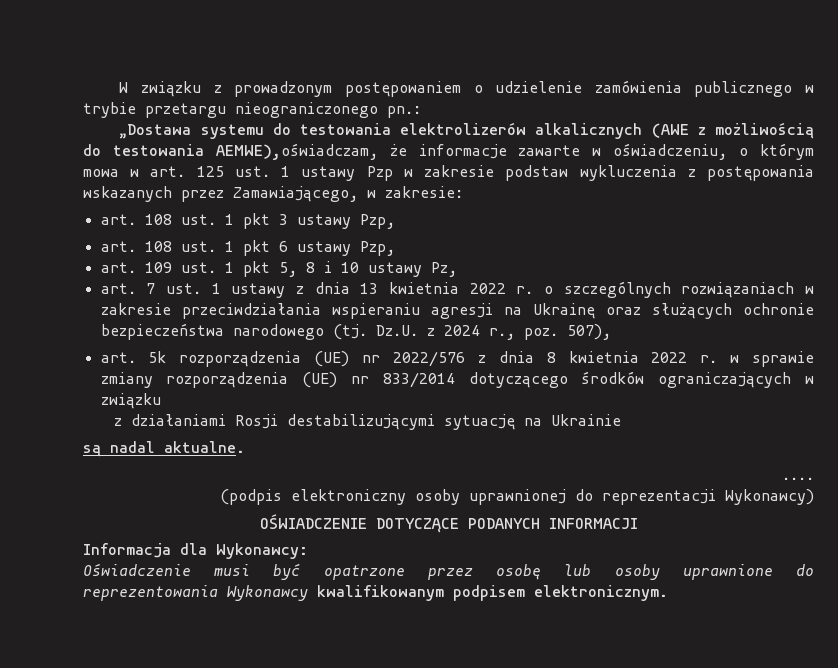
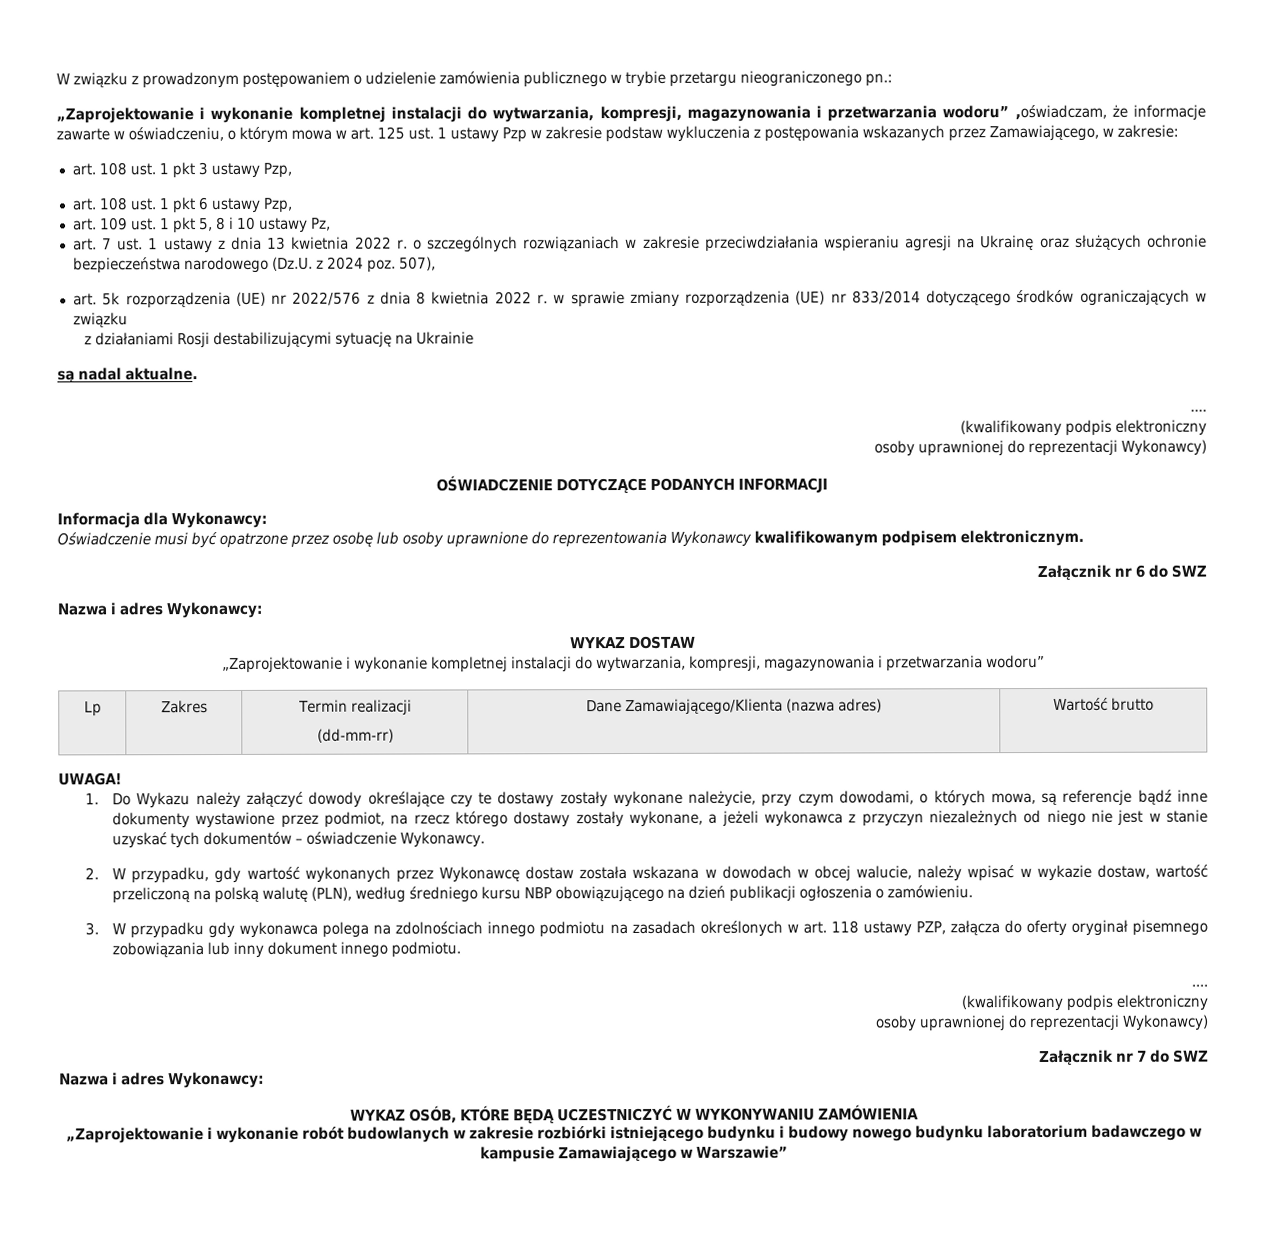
- „Dostawa systemu do testowania elektrolizerów alkalicznych (AWE z możliwością do testowania AEMWE),oświadczam, że informacje zawarte w oświadczeniu, o którym mowa w art. 125 ust. 1 ustawy Pzp w zakresie podstaw wykluczenia z postępowania wskazanych przez Zamawiającego, w zakresie:
+ „Zaprojektowanie i wykonanie kompletnej instalacji do wytwarzania, kompresji, magazynowania i przetwarzania wodoru” ,oświadczam, że informacje zawarte w oświadczeniu, o którym mowa w art. 125 ust. 1 ustawy Pzp w zakresie podstaw wykluczenia z postępowania wskazanych przez Zamawiającego, w zakresie:
- art. 7 ust. 1 ustawy z dnia 13 kwietnia 2022 r. o szczególnych rozwiązaniach w zakresie przeciwdziałania wspieraniu agresji na Ukrainę oraz służących ochronie bezpieczeństwa narodowego (tj. Dz.U. z 2024 r., poz. 507),
+ art. 7 ust. 1 ustawy z dnia 13 kwietnia 2022 r. o szczególnych rozwiązaniach w zakresie przeciwdziałania wspieraniu agresji na Ukrainę oraz służących ochronie bezpieczeństwa narodowego (Dz.U. z 2024 poz. 507),
  są nadal aktualne.
  ....
- (podpis elektroniczny osoby uprawnionej do reprezentacji Wykonawcy)
+ (kwalifikowany podpis elektroniczny
+ osoby uprawnionej do reprezentacji Wykonawcy)
+ Załącznik nr 6 do SWZ
+ Nazwa i adres Wykonawcy:
+ WYKAZ DOSTAW
+ „Zaprojektowanie i wykonanie kompletnej instalacji do wytwarzania, kompresji, magazynowania i przetwarzania wodoru”
+ Lp | Zakres | Termin realizacji
+ (dd-mm-rr) | Dane Zamawiającego/Klienta (nazwa adres) | Wartość brutto
+ UWAGA!
+ 1. Do Wykazu należy załączyć dowody określające czy te dostawy zostały wykonane należycie, przy czym dowodami, o których mowa, są referencje bądź inne dokumenty wystawione przez podmiot, na rzecz którego dostawy zostały wykonane, a jeżeli wykonawca z przyczyn niezależnych od niego nie jest w stanie uzyskać tych dokumentów – oświadczenie Wykonawcy.
+ 2. W przypadku, gdy wartość wykonanych przez Wykonawcę dostaw została wskazana w dowodach w obcej walucie, należy wpisać w wykazie dostaw, wartość przeliczoną na polską walutę (PLN), według średniego kursu NBP obowiązującego na dzień publikacji ogłoszenia o zamówieniu.
+ 3. W przypadku gdy wykonawca polega na zdolnościach innego podmiotu na zasadach określonych w art. 118 ustawy PZP, załącza do oferty oryginał pisemnego zobowiązania lub inny dokument innego podmiotu.
+ ....
+ (kwalifikowany podpis elektroniczny
+ osoby uprawnionej do reprezentacji Wykonawcy)
+ Załącznik nr 7 do SWZ
+ Nazwa i adres Wykonawcy:
+ WYKAZ OSÓB, KTÓRE BĘDĄ UCZESTNICZYĆ W WYKONYWANIU ZAMÓWIENIA
+ „Zaprojektowanie i wykonanie robót budowlanych w zakresie rozbiórki istniejącego budynku i budowy nowego budynku laboratorium badawczego w kampusie Zamawiającego w Warszawie”

